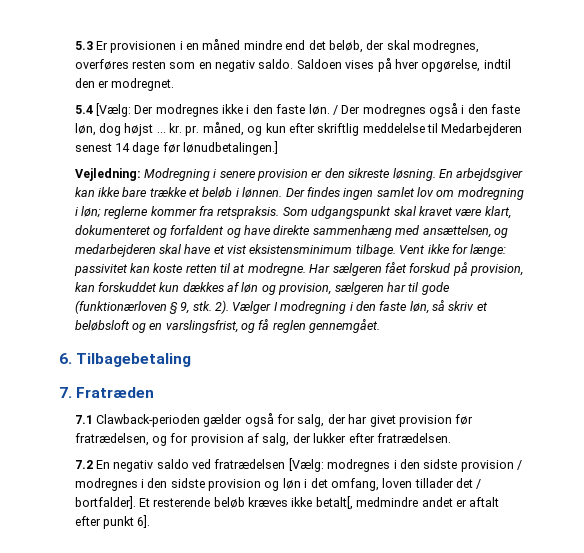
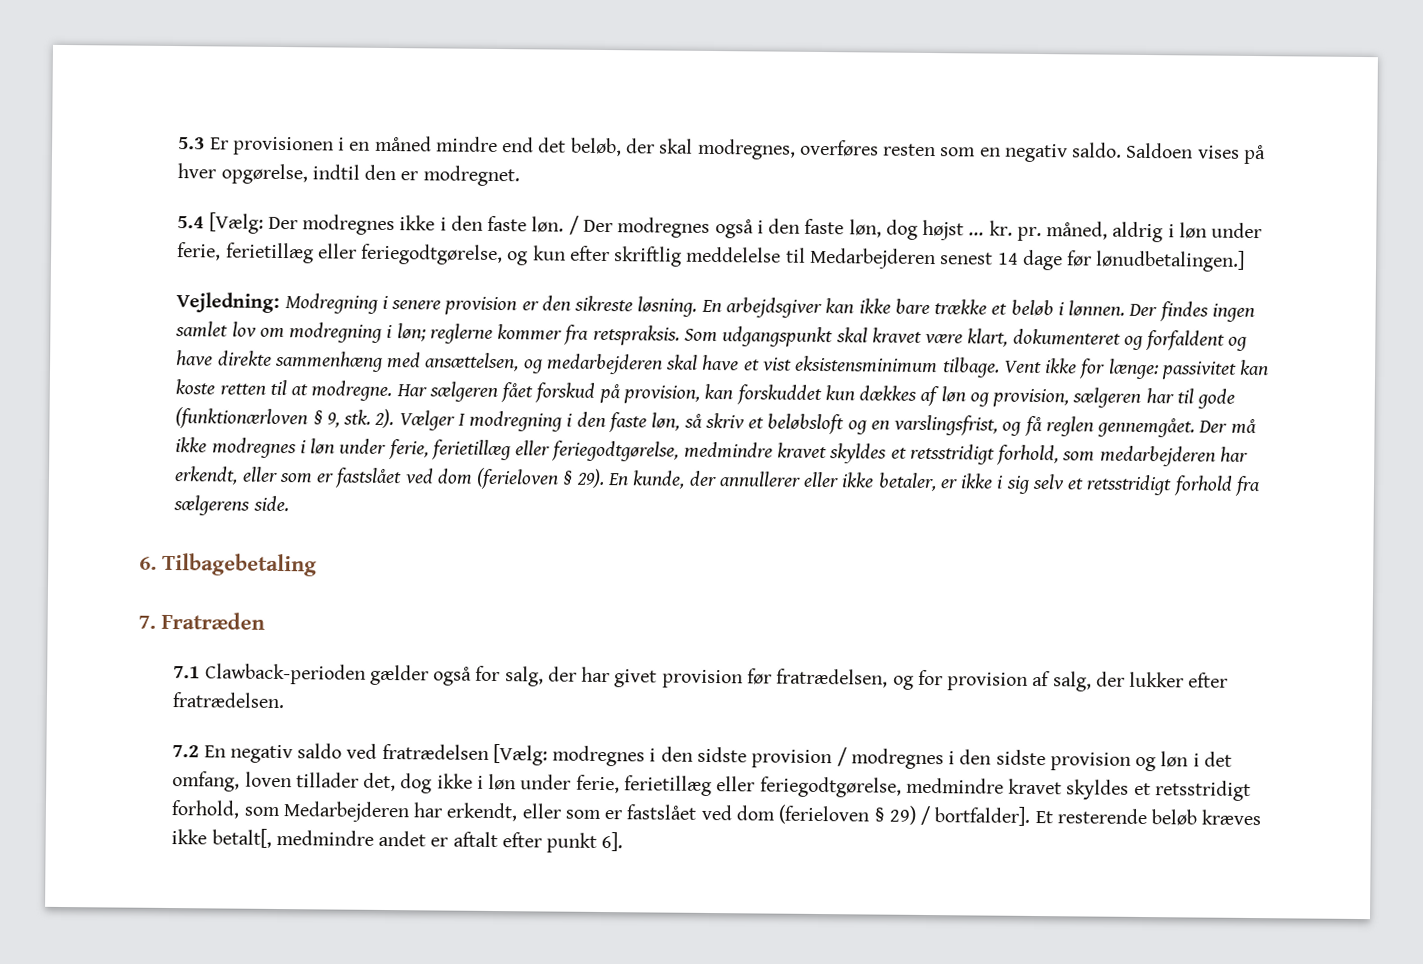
- / Der modregnes også i den faste løn, dog højst ... kr. pr. måned, og kun efter skriftlig meddelelse til Medarbejderen senest 14 dage før lønudbetalingen.]
+ / Der modregnes også i den faste løn, dog højst ... kr. pr. måned, aldrig i løn under ferie, ferietillæg eller feriegodtgørelse, og kun efter skriftlig meddelelse til Medarbejderen senest 14 dage før lønudbetalingen.]
+ Der må ikke modregnes i løn under ferie, ferietillæg eller feriegodtgørelse, medmindre kravet skyldes et retsstridigt forhold, som medarbejderen har erkendt, eller som er fastslået ved dom (ferieloven § 29). En kunde, der annullerer eller ikke betaler, er ikke i sig selv et retsstridigt forhold fra sælgerens side.
- 7.2 En negativ saldo ved fratrædelsen [Vælg: modregnes i den sidste provision / modregnes i den sidste provision og løn i det omfang, loven tillader det / bortfalder].
+ 7.2 En negativ saldo ved fratrædelsen [Vælg: modregnes i den sidste provision / modregnes i den sidste provision og løn i det omfang, loven tillader det, dog ikke i løn under ferie, ferietillæg eller feriegodtgørelse, medmindre kravet skyldes et retsstridigt forhold, som Medarbejderen har erkendt, eller som er fastslået ved dom (ferieloven § 29) / bortfalder].

